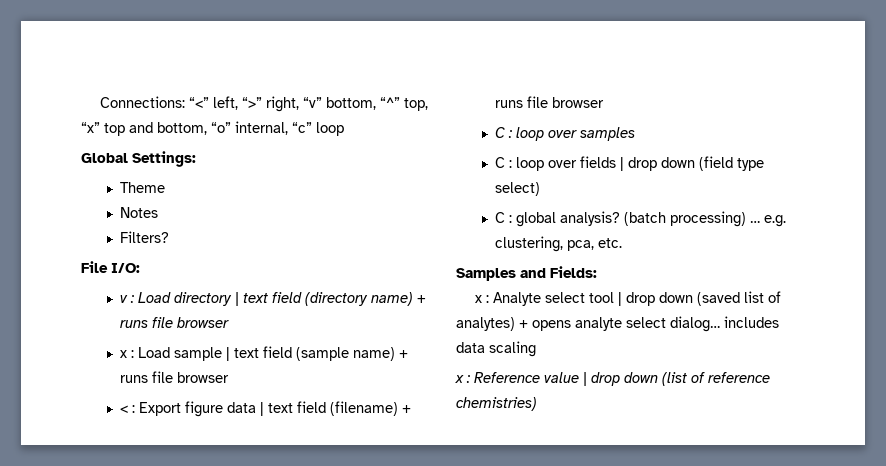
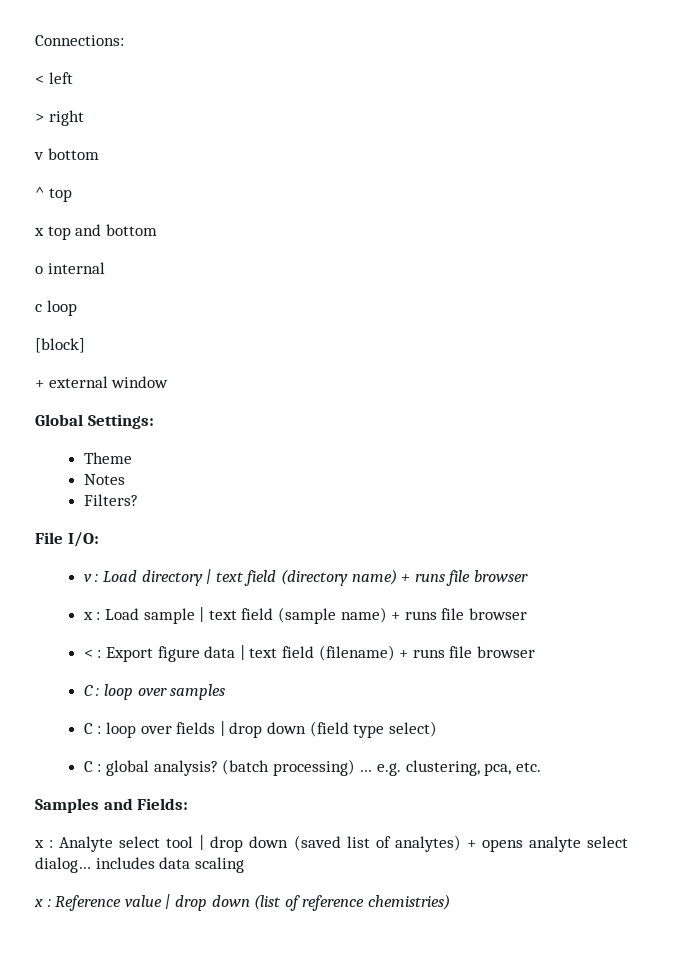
- Connections: “<” left, “>” right, “v” bottom, “^” top, “x” top and bottom, “o” internal, “c” loop
+ Connections:
+ < left
+ > right
+ v bottom
+ ^ top
+ x top and bottom
+ o internal
+ c loop
+ [block]
+ + external window

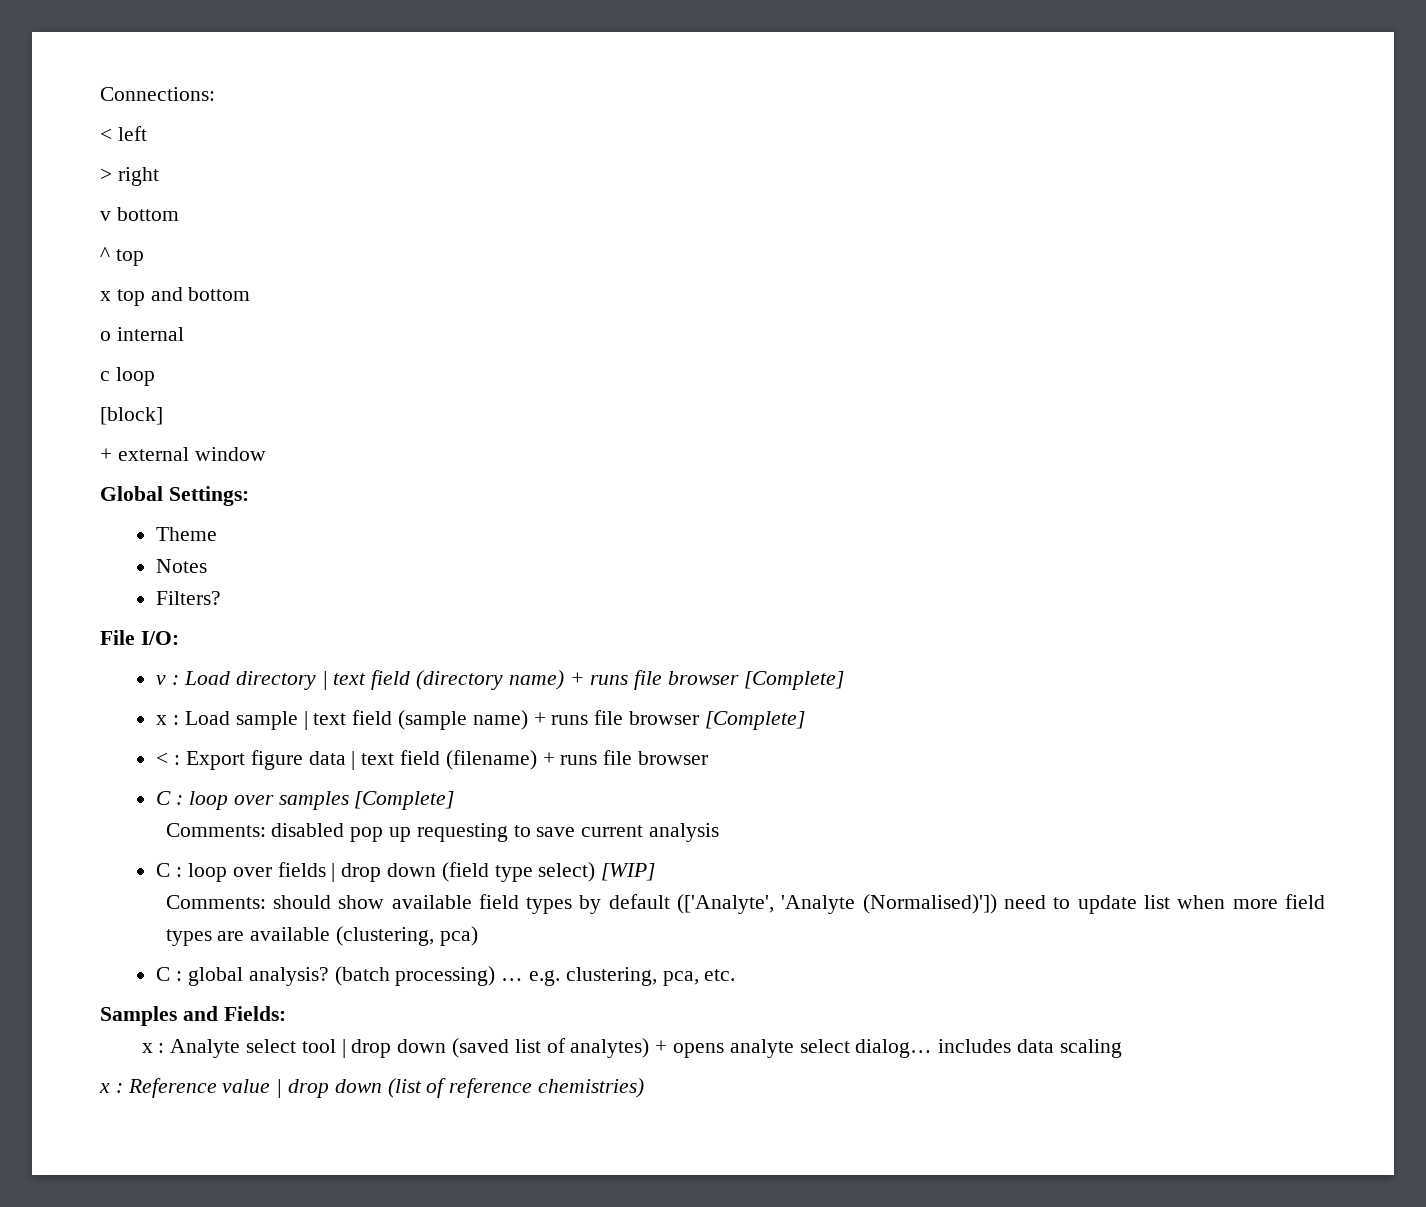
- v : Load directory | text field (directory name) + runs file browser
+ v : Load directory | text field (directory name) + runs file browser [Complete]
- x : Load sample | text field (sample name) + runs file browser
+ x : Load sample | text field (sample name) + runs file browser [Complete]
- C : loop over samples
+ C : loop over samples [Complete]
+ Comments: disabled pop up requesting to save current analysis
- C : loop over fields | drop down (field type select)
+ C : loop over fields | drop down (field type select) [WIP]
+ Comments: should show available field types by default (['Analyte', 'Analyte (Normalised)']) need to update list when more field types are available (clustering, pca)

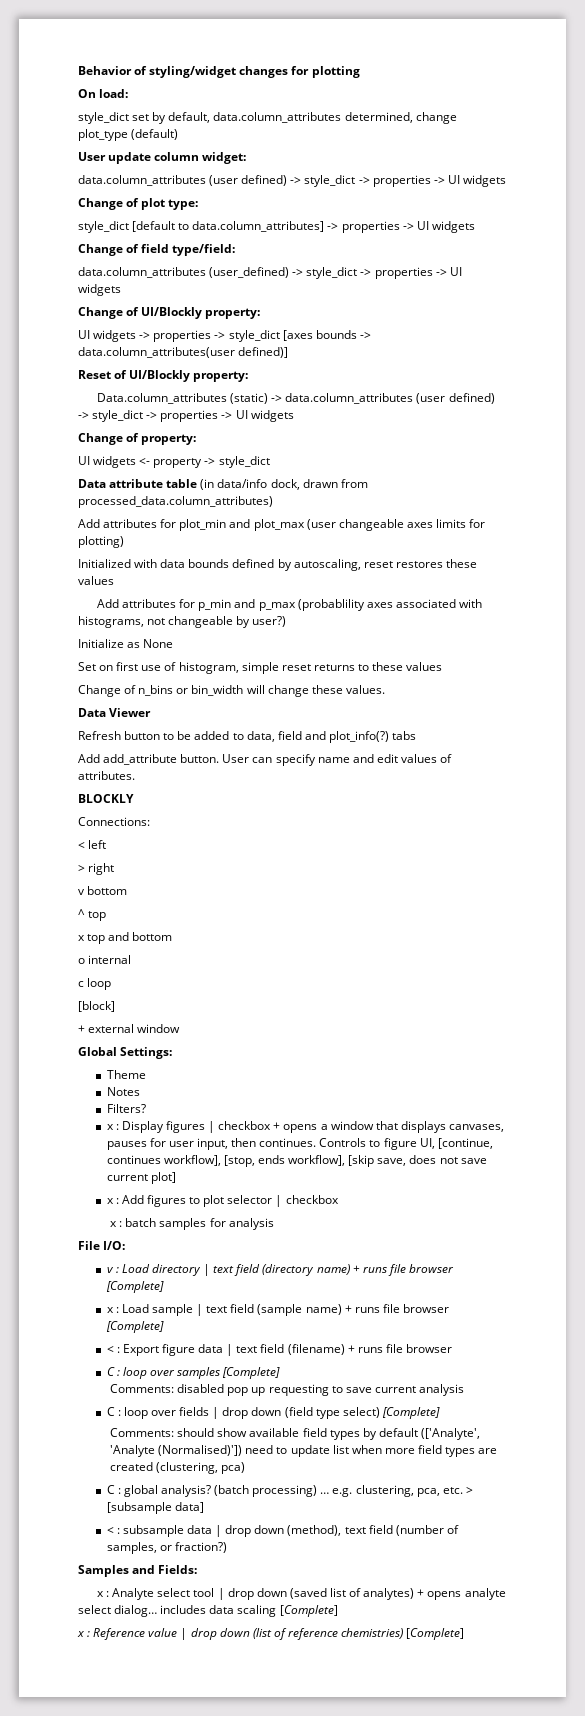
+ Behavior of styling/widget changes for plotting
+ On load:
+ style_dict set by default, data.column_attributes determined, change plot_type (default)
+ User update column widget:
+ data.column_attributes (user defined) -> style_dict -> properties -> UI widgets
+ Change of plot type:
+ style_dict [default to data.column_attributes] -> properties -> UI widgets
+ Change of field type/field:
+ data.column_attributes (user_defined) -> style_dict -> properties -> UI widgets
+ Change of UI/Blockly property:
+ UI widgets -> properties -> style_dict [axes bounds -> data.column_attributes(user defined)]
+ Reset of UI/Blockly property:
+ Data.column_attributes (static) -> data.column_attributes (user defined) -> style_dict -> properties -> UI widgets
+ Change of property:
+ UI widgets <- property -> style_dict
+ Data attribute table (in data/info dock, drawn from processed_data.column_attributes)
+ Add attributes for plot_min and plot_max (user changeable axes limits for plotting)
+ Initialized with data bounds defined by autoscaling, reset restores these values
+ Add attributes for p_min and p_max (probablility axes associated with histograms, not changeable by user?)
+ Initialize as None
+ Set on first use of histogram, simple reset returns to these values
+ Change of n_bins or bin_width will change these values.
+ Data Viewer
+ Refresh button to be added to data, field and plot_info(?) tabs
+ Add add_attribute button. User can specify name and edit values of attributes.
+ BLOCKLY
+ x : Display figures | checkbox + opens a window that displays canvases, pauses for user input, then continues. Controls to figure UI, [continue, continues workflow], [stop, ends workflow], [skip save, does not save current plot]
+ x : Add figures to plot selector | checkbox
+ x : batch samples for analysis
- C : loop over fields | drop down (field type select) [WIP]
+ C : loop over fields | drop down (field type select) [Complete]
- Comments: should show available field types by default (['Analyte', 'Analyte (Normalised)']) need to update list when more field types are available (clustering, pca)
+ Comments: should show available field types by default (['Analyte', 'Analyte (Normalised)']) need to update list when more field types are created (clustering, pca)
- (batch processing) … e.g. clustering, pca, etc.
+ (batch processing) … e.g. clustering, pca, etc. > [subsample data]
+ < : subsample data | drop down (method), text field (number of samples, or fraction?)
- x : Analyte select tool | drop down (saved list of analytes) + opens analyte select dialog… includes data scaling
+ x : Analyte select tool | drop down (saved list of analytes) + opens analyte select dialog… includes data scaling [Complete]
- x : Reference value | drop down (list of reference chemistries)
+ x : Reference value | drop down (list of reference chemistries) [Complete]

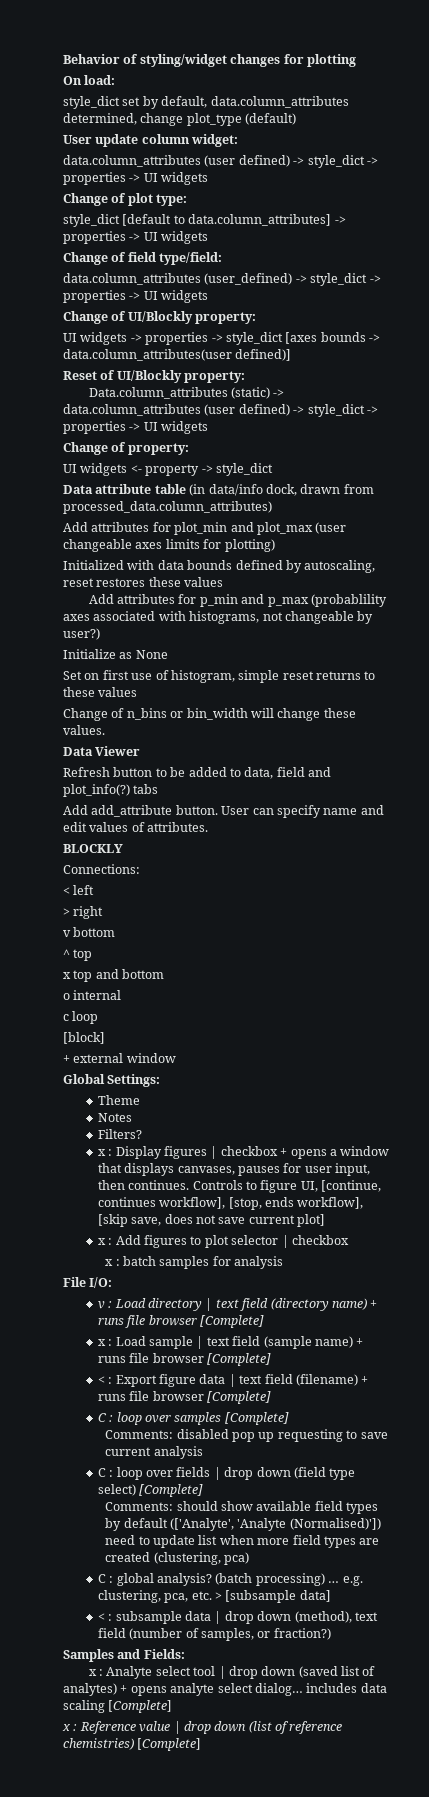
- < : Export figure data | text field (filename) + runs file browser
+ < : Export figure data | text field (filename) + runs file browser [Complete]

